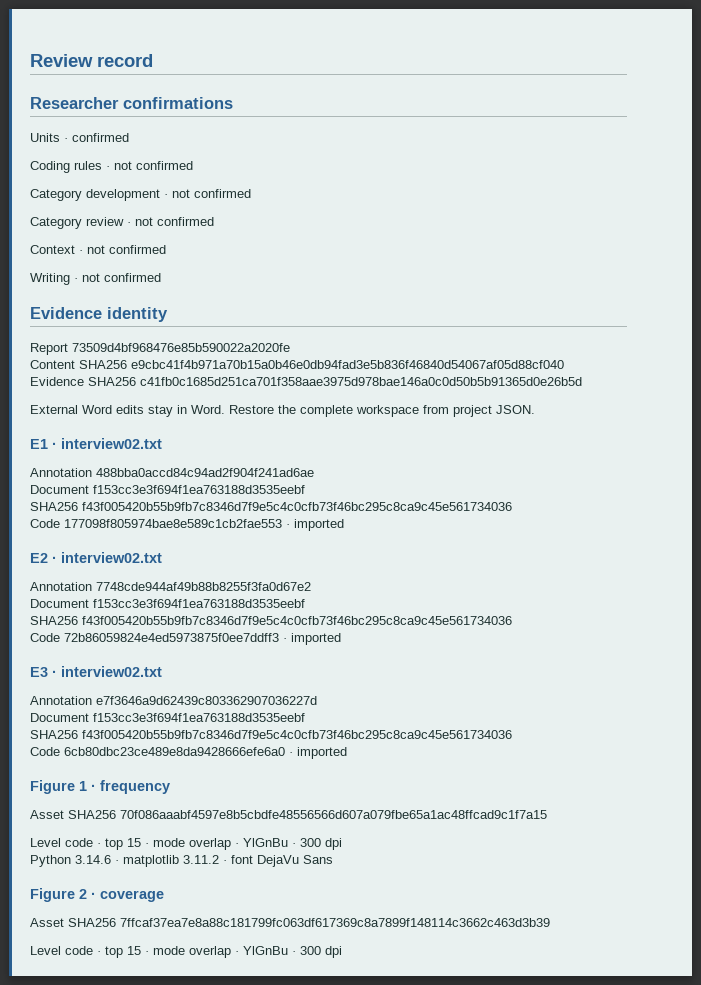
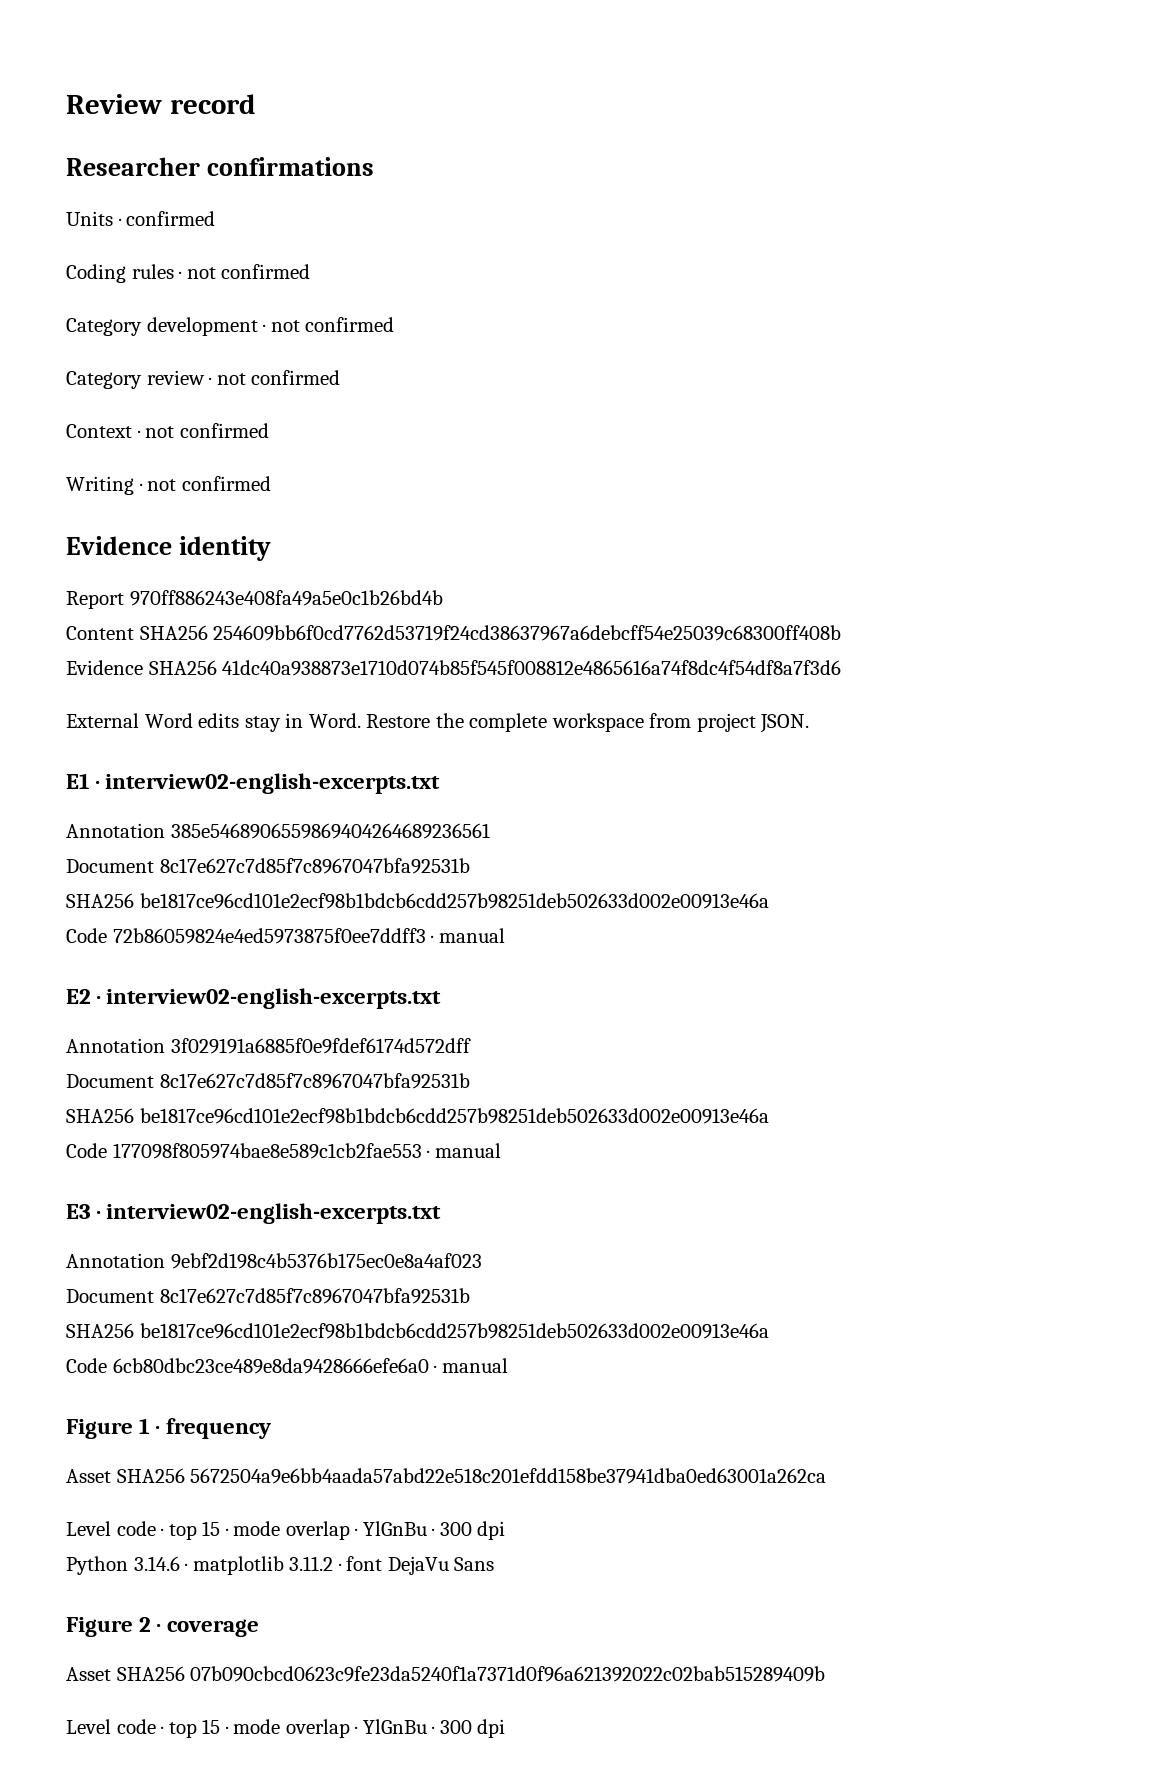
- Report 73509d4bf968476e85b590022a2020fe
+ Report 970ff886243e408fa49a5e0c1b26bd4b
- Content SHA256 e9cbc41f4b971a70b15a0b46e0db94fad3e5b836f46840d54067af05d88cf040
+ Content SHA256 254609bb6f0cd7762d53719f24cd38637967a6debcff54e25039c68300ff408b
- Evidence SHA256 c41fb0c1685d251ca701f358aae3975d978bae146a0c0d50b5b91365d0e26b5d
+ Evidence SHA256 41dc40a938873e1710d074b85f545f008812e4865616a74f8dc4f54df8a7f3d6
- E1 · interview02.txt
- Annotation 488bba0accd84c94ad2f904f241ad6ae
- Document f153cc3e3f694f1ea763188d3535eebf
- SHA256 f43f005420b55b9fb7c8346d7f9e5c4c0cfb73f46bc295c8ca9c45e561734036
- Code 177098f805974bae8e589c1cb2fae553 · imported
- E2 · interview02.txt
- Annotation 7748cde944af49b88b8255f3fa0d67e2
- Document f153cc3e3f694f1ea763188d3535eebf
- SHA256 f43f005420b55b9fb7c8346d7f9e5c4c0cfb73f46bc295c8ca9c45e561734036
- Code 72b86059824e4ed5973875f0ee7ddff3 · imported
+ E1 · interview02-english-excerpts.txt
+ Annotation 385e5468906559869404264689236561
+ Document 8c17e627c7d85f7c8967047bfa92531b
+ SHA256 be1817ce96cd101e2ecf98b1bdcb6cdd257b98251deb502633d002e00913e46a
+ Code 72b86059824e4ed5973875f0ee7ddff3 · manual
+ E2 · interview02-english-excerpts.txt
+ Annotation 3f029191a6885f0e9fdef6174d572dff
+ Document 8c17e627c7d85f7c8967047bfa92531b
+ SHA256 be1817ce96cd101e2ecf98b1bdcb6cdd257b98251deb502633d002e00913e46a
+ Code 177098f805974bae8e589c1cb2fae553 · manual
- E3 · interview02.txt
- Annotation e7f3646a9d62439c803362907036227d
- Document f153cc3e3f694f1ea763188d3535eebf
- SHA256 f43f005420b55b9fb7c8346d7f9e5c4c0cfb73f46bc295c8ca9c45e561734036
+ E3 · interview02-english-excerpts.txt
+ Annotation 9ebf2d198c4b5376b175ec0e8a4af023
+ Document 8c17e627c7d85f7c8967047bfa92531b
+ SHA256 be1817ce96cd101e2ecf98b1bdcb6cdd257b98251deb502633d002e00913e46a
- Code 6cb80dbc23ce489e8da9428666efe6a0 · imported
+ Code 6cb80dbc23ce489e8da9428666efe6a0 · manual
- Asset SHA256 70f086aaabf4597e8b5cbdfe48556566d607a079fbe65a1ac48ffcad9c1f7a15
+ Asset SHA256 5672504a9e6bb4aada57abd22e518c201efdd158be37941dba0ed63001a262ca
- Asset SHA256 7ffcaf37ea7e8a88c181799fc063df617369c8a7899f148114c3662c463d3b39
+ Asset SHA256 07b090cbcd0623c9fe23da5240f1a7371d0f96a621392022c02bab515289409b

